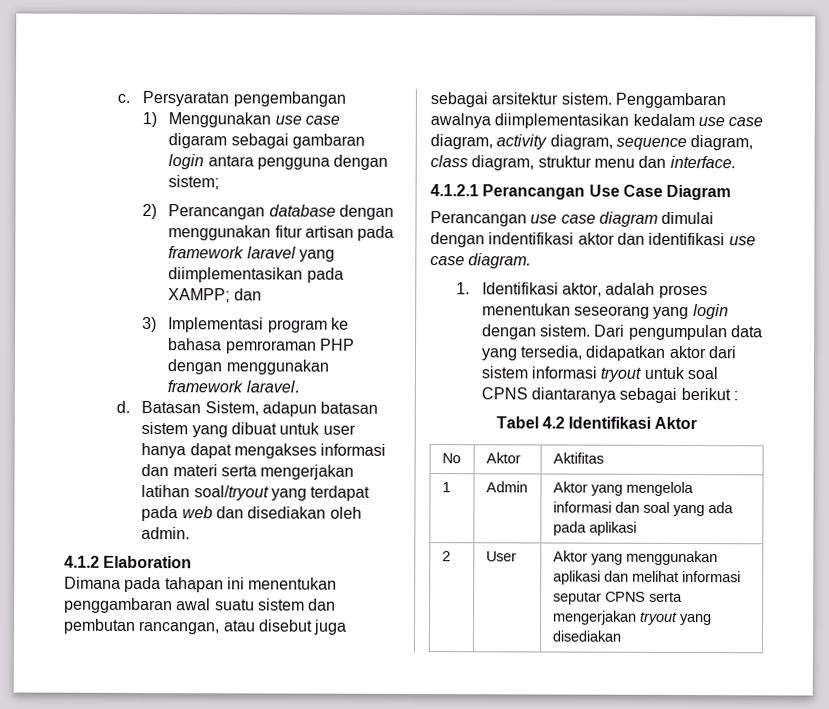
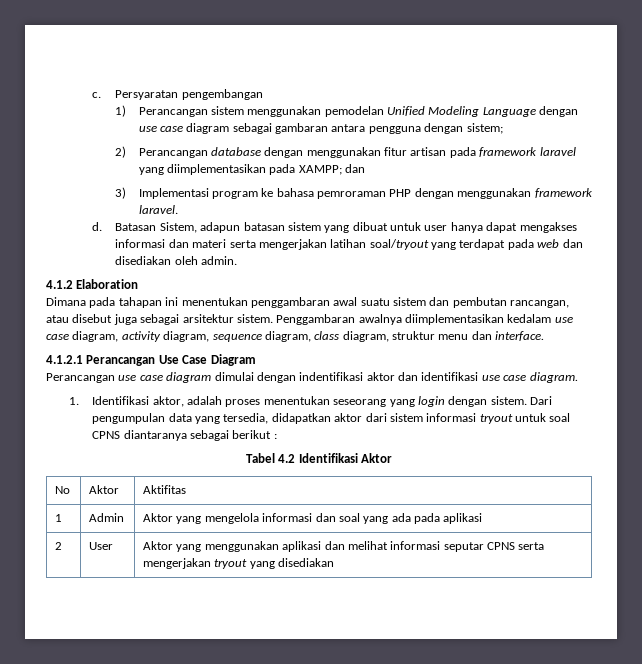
- 1) Menggunakan use case digaram sebagai gambaran login antara pengguna dengan sistem;
+ 1) Perancangan sistem menggunakan pemodelan Unified Modeling Language dengan use case diagram sebagai gambaran antara pengguna dengan sistem;

